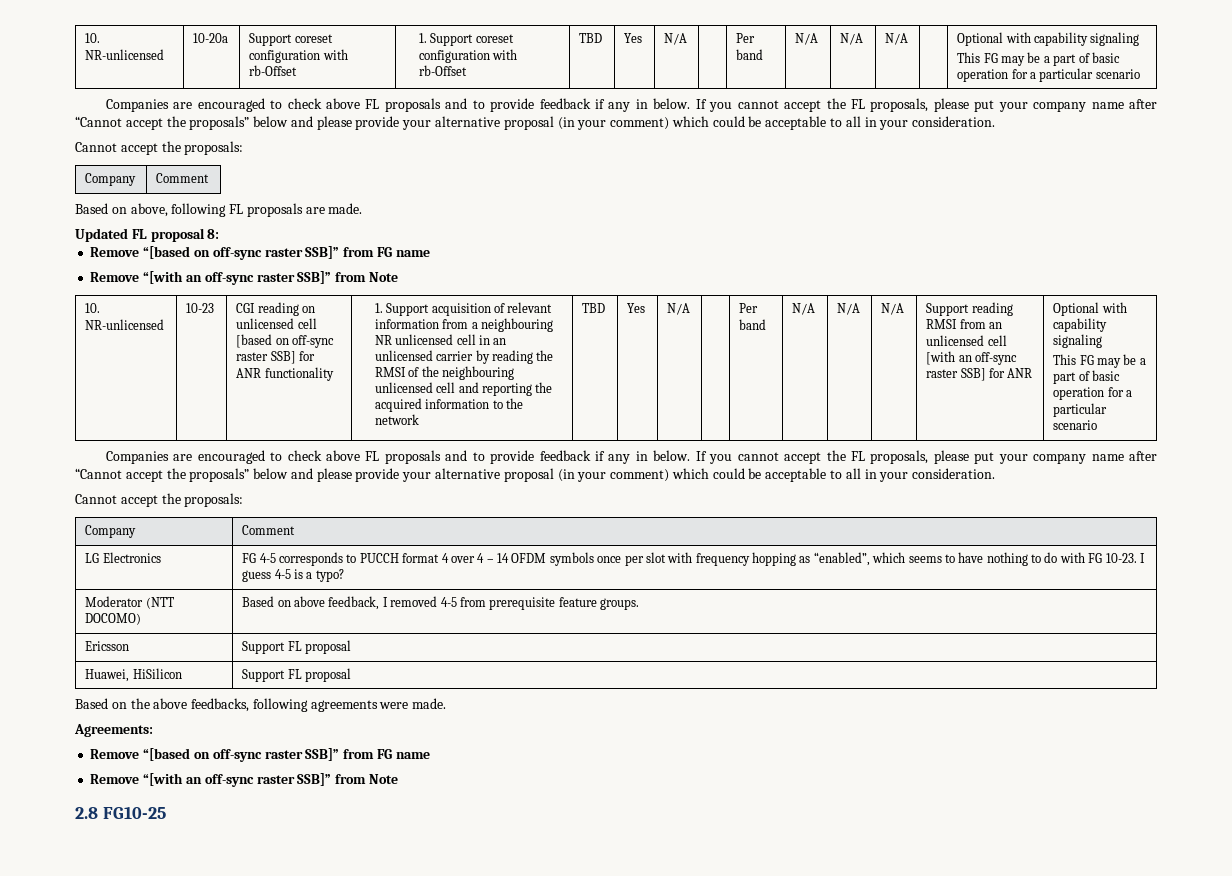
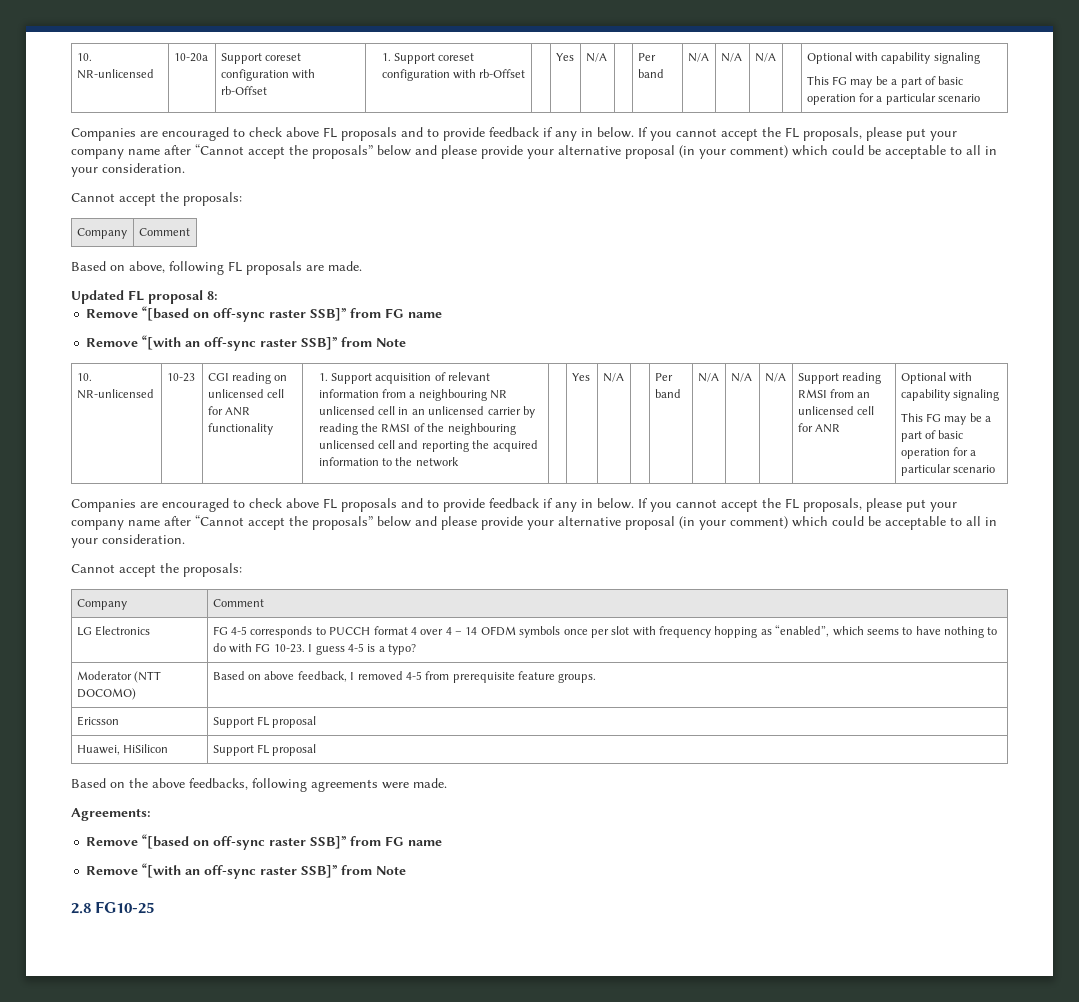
- 10. NR-unlicensed | 10-20a | Support coreset configuration with rb-Offset | 1. Support coreset configuration with rb-Offset | TBD | Yes | N/A | | Per band | N/A | N/A | N/A | | Optional with capability signaling
+ 10. NR-unlicensed | 10-20a | Support coreset configuration with rb-Offset | 1. Support coreset configuration with rb-Offset | | Yes | N/A | | Per band | N/A | N/A | N/A | | Optional with capability signaling
- CGI reading on unlicensed cell [based on off-sync raster SSB] for ANR functionality
+ CGI reading on unlicensed cell for ANR functionality
- 1. Support acquisition of relevant information from a neighbouring NR unlicensed cell in an unlicensed carrier by reading the RMSI of the neighbouring unlicensed cell and reporting the acquired information to the network | TBD
+ 1. Support acquisition of relevant information from a neighbouring NR unlicensed cell in an unlicensed carrier by reading the RMSI of the neighbouring unlicensed cell and reporting the acquired information to the network
- Support reading RMSI from an unlicensed cell [with an off-sync raster SSB] for ANR
+ Support reading RMSI from an unlicensed cell for ANR

